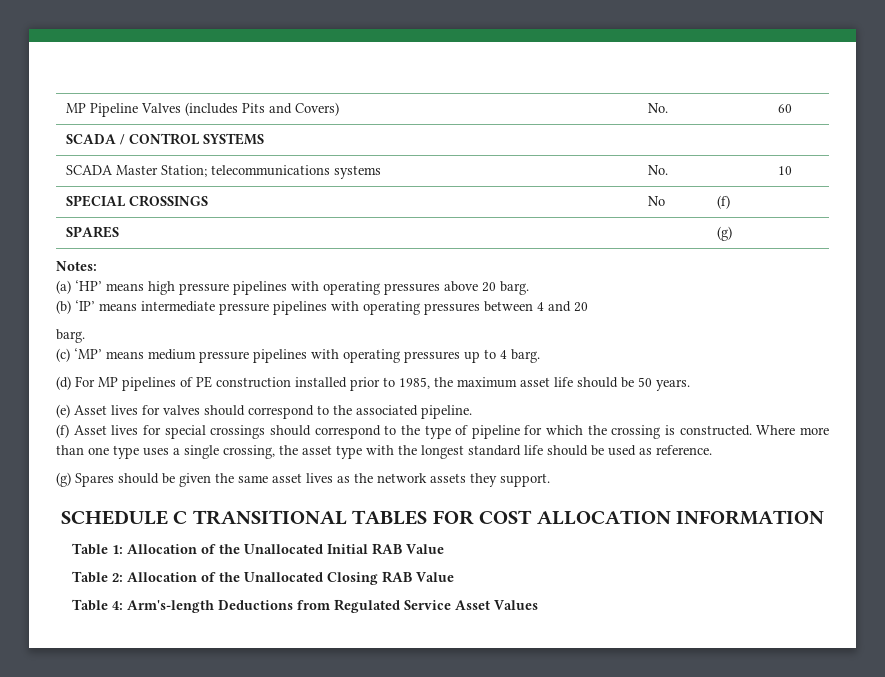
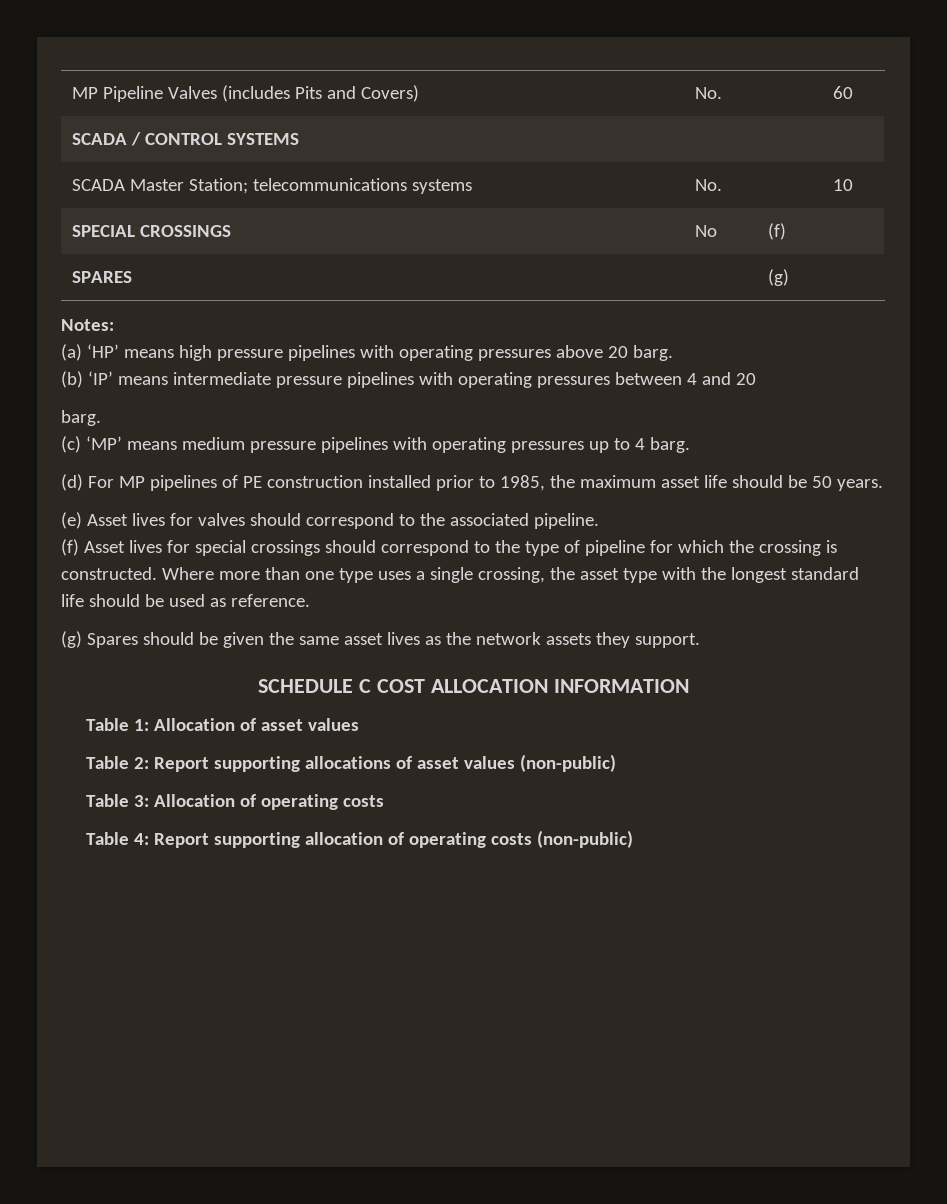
- SCHEDULE C TRANSITIONAL TABLES FOR COST ALLOCATION INFORMATION
+ SCHEDULE C COST ALLOCATION INFORMATION
- Table 1: Allocation of the Unallocated Initial RAB Value
- Table 2: Allocation of the Unallocated Closing RAB Value
- Table 4: Arm's-length Deductions from Regulated Service Asset Values
+ Table 1: Allocation of asset values
+ Table 2: Report supporting allocations of asset values (non-public)
+ Table 3: Allocation of operating costs
+ Table 4: Report supporting allocation of operating costs (non-public)

